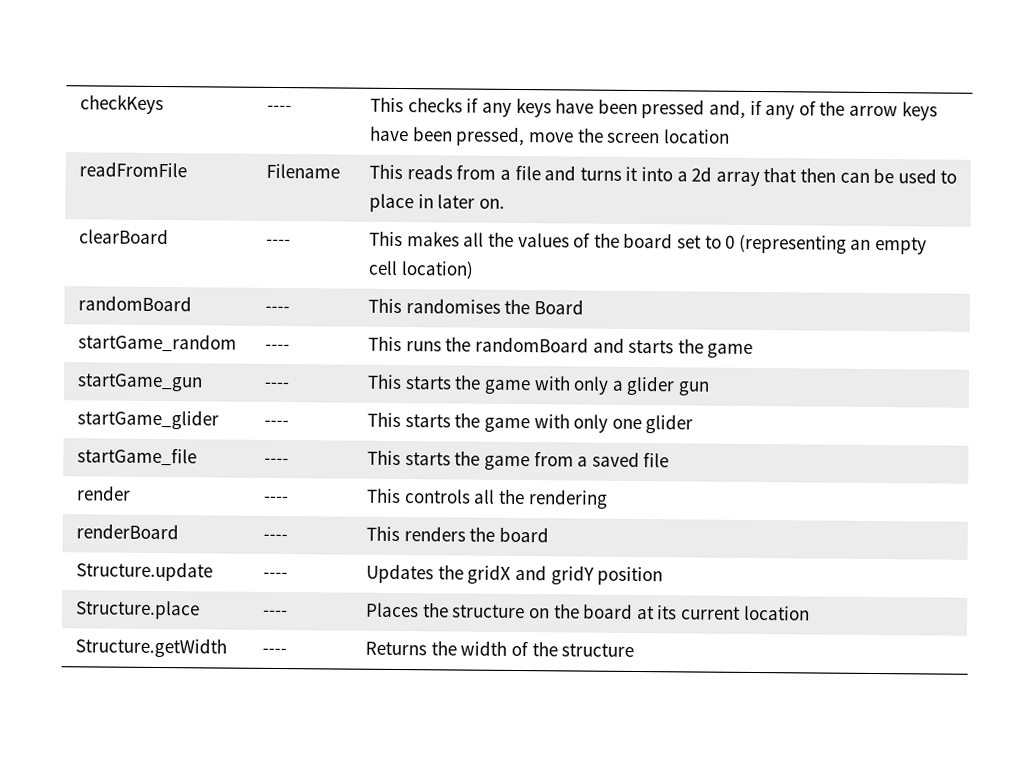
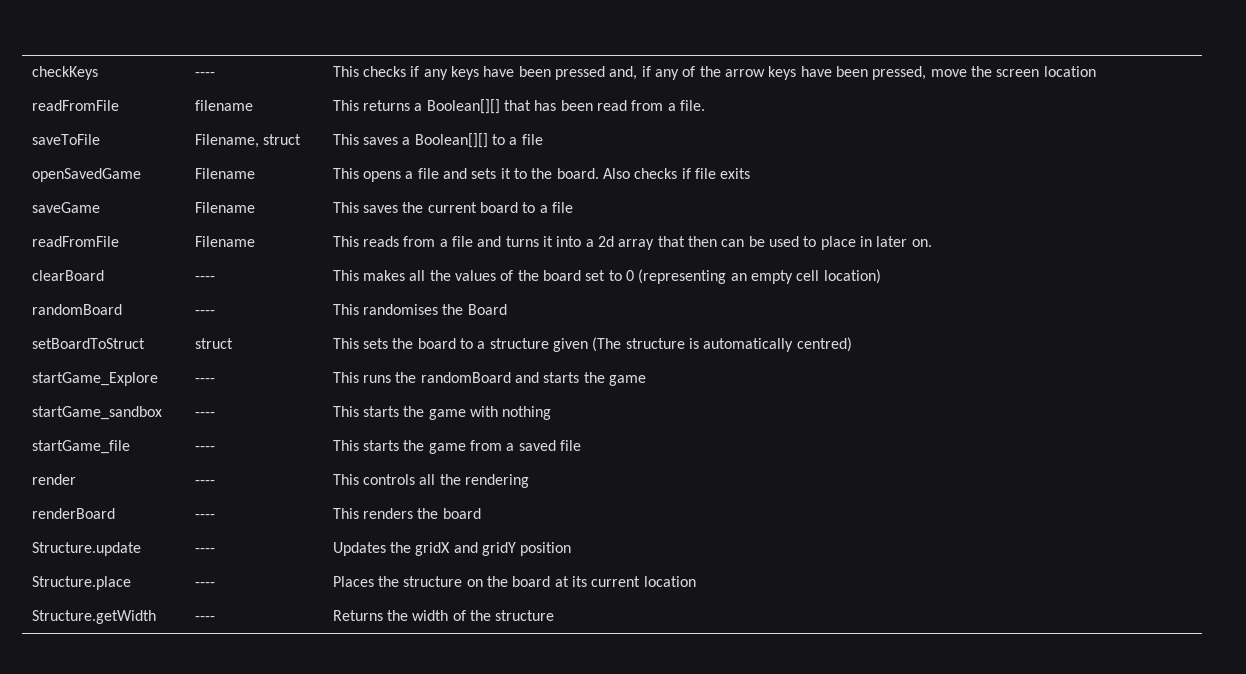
+ readFromFile | filename | This returns a Boolean[][] that has been read from a file.
+ saveToFile | Filename, struct | This saves a Boolean[][] to a file
+ openSavedGame | Filename | This opens a file and sets it to the board. Also checks if file exits
+ saveGame | Filename | This saves the current board to a file
- startGame_random | ---- | This runs the randomBoard and starts the game
+ setBoardToStruct | struct | This sets the board to a structure given (The structure is automatically centred)
+ startGame_Explore | ---- | This runs the randomBoard and starts the game
- startGame_gun | ---- | This starts the game with only a glider gun
- startGame_glider | ---- | This starts the game with only one glider
+ startGame_sandbox | ---- | This starts the game with nothing

